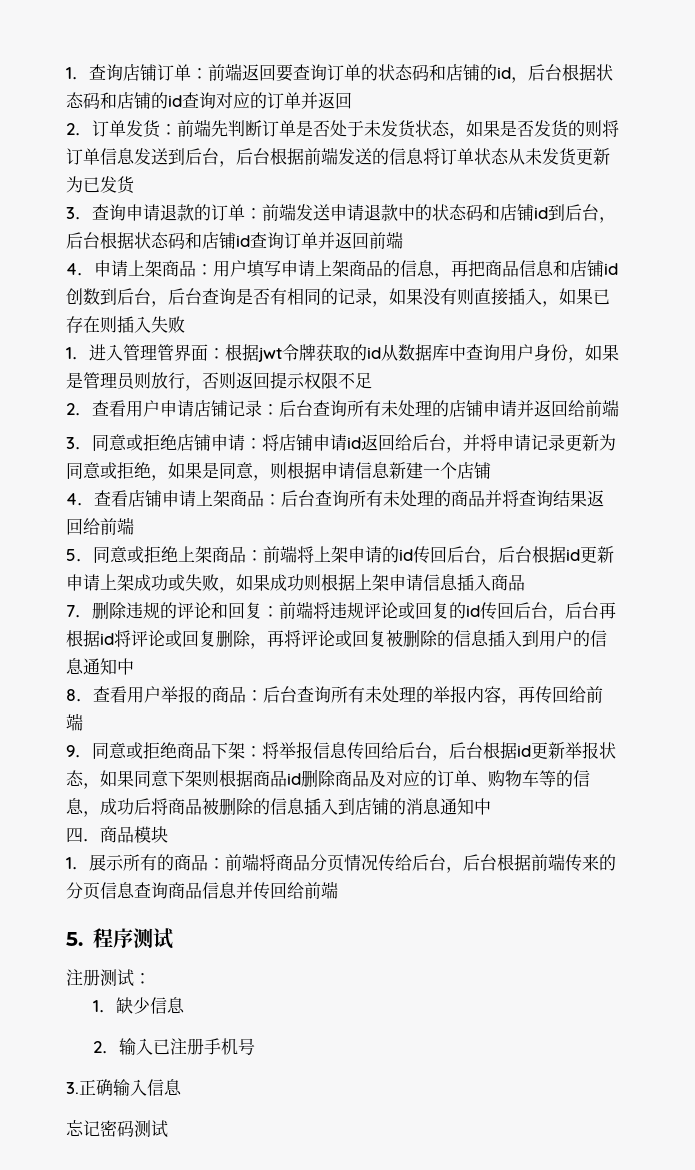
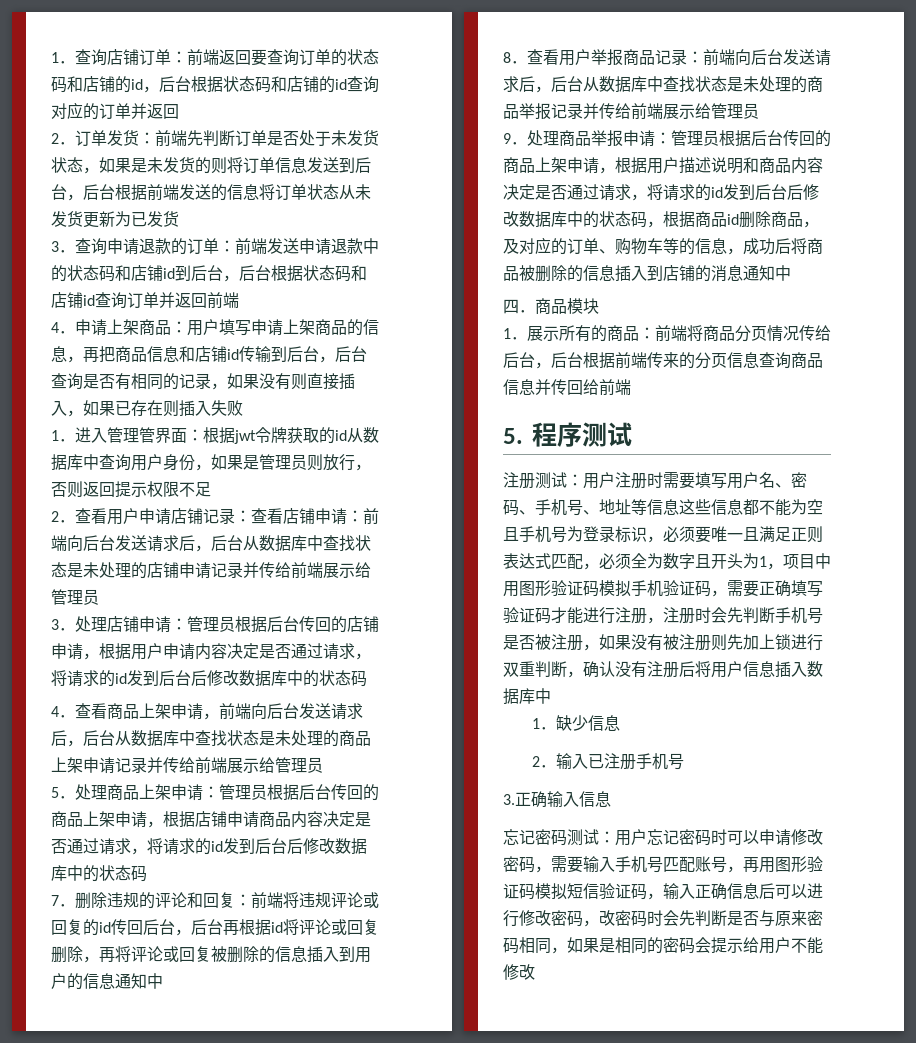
- 2．订单发货：前端先判断订单是否处于未发货状态，如果是否发货的则将订单信息发送到后台，后台根据前端发送的信息将订单状态从未发货更新为已发货
+ 2．订单发货：前端先判断订单是否处于未发货状态，如果是未发货的则将订单信息发送到后台，后台根据前端发送的信息将订单状态从未发货更新为已发货
- 4．申请上架商品：用户填写申请上架商品的信息，再把商品信息和店铺id创数到后台，后台查询是否有相同的记录，如果没有则直接插入，如果已存在则插入失败
+ 4．申请上架商品：用户填写申请上架商品的信息，再把商品信息和店铺id传输到后台，后台查询是否有相同的记录，如果没有则直接插入，如果已存在则插入失败
- 2．查看用户申请店铺记录：后台查询所有未处理的店铺申请并返回给前端
- 3．同意或拒绝店铺申请：将店铺申请id返回给后台，并将申请记录更新为同意或拒绝，如果是同意，则根据申请信息新建一个店铺
- 4．查看店铺申请上架商品：后台查询所有未处理的商品并将查询结果返回给前端
- 5．同意或拒绝上架商品：前端将上架申请的id传回后台，后台根据id更新申请上架成功或失败，如果成功则根据上架申请信息插入商品
+ 2．查看用户申请店铺记录：查看店铺申请：前端向后台发送请求后，后台从数据库中查找状态是未处理的店铺申请记录并传给前端展示给管理员
+ 3．处理店铺申请：管理员根据后台传回的店铺申请，根据用户申请内容决定是否通过请求，将请求的id发到后台后修改数据库中的状态码
+ 4．查看商品上架申请，前端向后台发送请求后，后台从数据库中查找状态是未处理的商品上架申请记录并传给前端展示给管理员
+ 5．处理商品上架申请：管理员根据后台传回的商品上架申请，根据店铺申请商品内容决定是否通过请求，将请求的id发到后台后修改数据库中的状态码
- 8．查看用户举报的商品：后台查询所有未处理的举报内容，再传回给前端
+ 8．查看用户举报商品记录：前端向后台发送请求后，后台从数据库中查找状态是未处理的商品举报记录并传给前端展示给管理员
- 9．同意或拒绝商品下架：将举报信息传回给后台，后台根据id更新举报状态，如果同意下架则根据商品id删除商品及对应的订单、购物车等的信息，成功后将商品被删除的信息插入到店铺的消息通知中
+ 9．处理商品举报申请：管理员根据后台传回的商品上架申请，根据用户描述说明和商品内容决定是否通过请求，将请求的id发到后台后修改数据库中的状态码，根据商品id删除商品，及对应的订单、购物车等的信息，成功后将商品被删除的信息插入到店铺的消息通知中
- 注册测试：
+ 注册测试：用户注册时需要填写用户名、密码、手机号、地址等信息这些信息都不能为空且手机号为登录标识，必须要唯一且满足正则表达式匹配，必须全为数字且开头为1，项目中用图形验证码模拟手机验证码，需要正确填写验证码才能进行注册，注册时会先判断手机号是否被注册，如果没有被注册则先加上锁进行双重判断，确认没有注册后将用户信息插入数据库中
- 忘记密码测试
+ 忘记密码测试：用户忘记密码时可以申请修改密码，需要输入手机号匹配账号，再用图形验证码模拟短信验证码，输入正确信息后可以进行修改密码，改密码时会先判断是否与原来密码相同，如果是相同的密码会提示给用户不能修改

